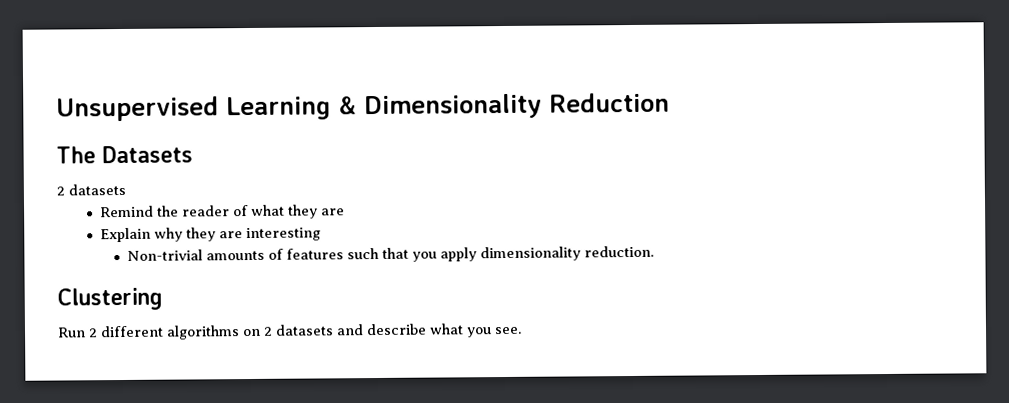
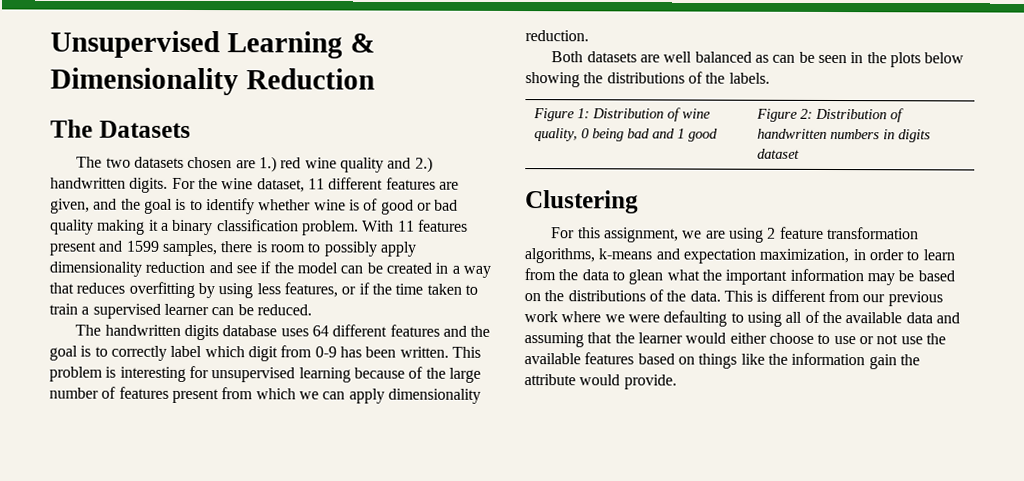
  The Datasets
- 2 datasets
- Remind the reader of what they are
- Explain why they are interesting
- Non-trivial amounts of features such that you apply dimensionality reduction.
+ The two datasets chosen are 1.) red wine quality and 2.) handwritten digits. For the wine dataset, 11 different features are given, and the goal is to identify whether wine is of good or bad quality making it a binary classification problem. With 11 features present and 1599 samples, there is room to possibly apply dimensionality reduction and see if the model can be created in a way that reduces overfitting by using less features, or if the time taken to train a supervised learner can be reduced.
+ The handwritten digits database uses 64 different features and the goal is to correctly label which digit from 0-9 has been written. This problem is interesting for unsupervised learning because of the large number of features present from which we can apply dimensionality reduction.
+ Both datasets are well balanced as can be seen in the plots below showing the distributions of the labels.
+ Figure 1: Distribution of wine quality, 0 being bad and 1 good | Figure 2: Distribution of handwritten numbers in digits dataset
  Clustering
- Run 2 different algorithms on 2 datasets and describe what you see.
+ For this assignment, we are using 2 feature transformation algorithms, k-means and expectation maximization, in order to learn from the data to glean what the important information may be based on the distributions of the data. This is different from our previous work where we were defaulting to using all of the available data and assuming that the learner would either choose to use or not use the available features based on things like the information gain the attribute would provide.

